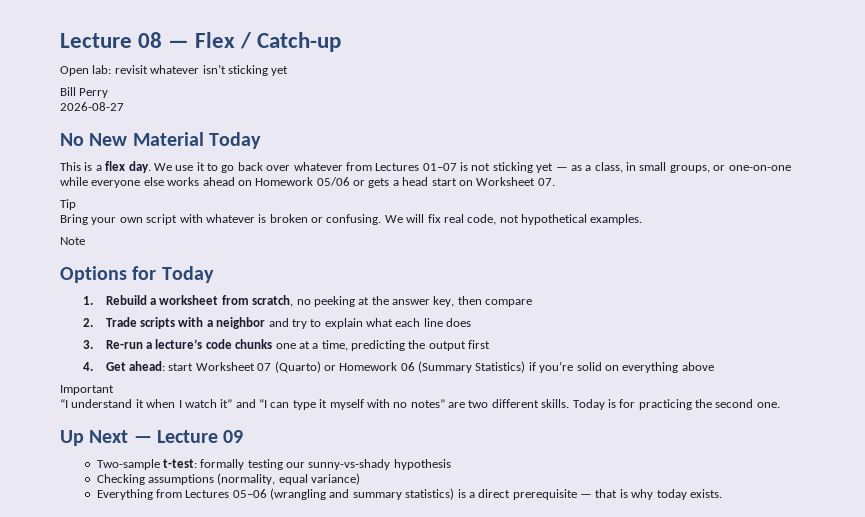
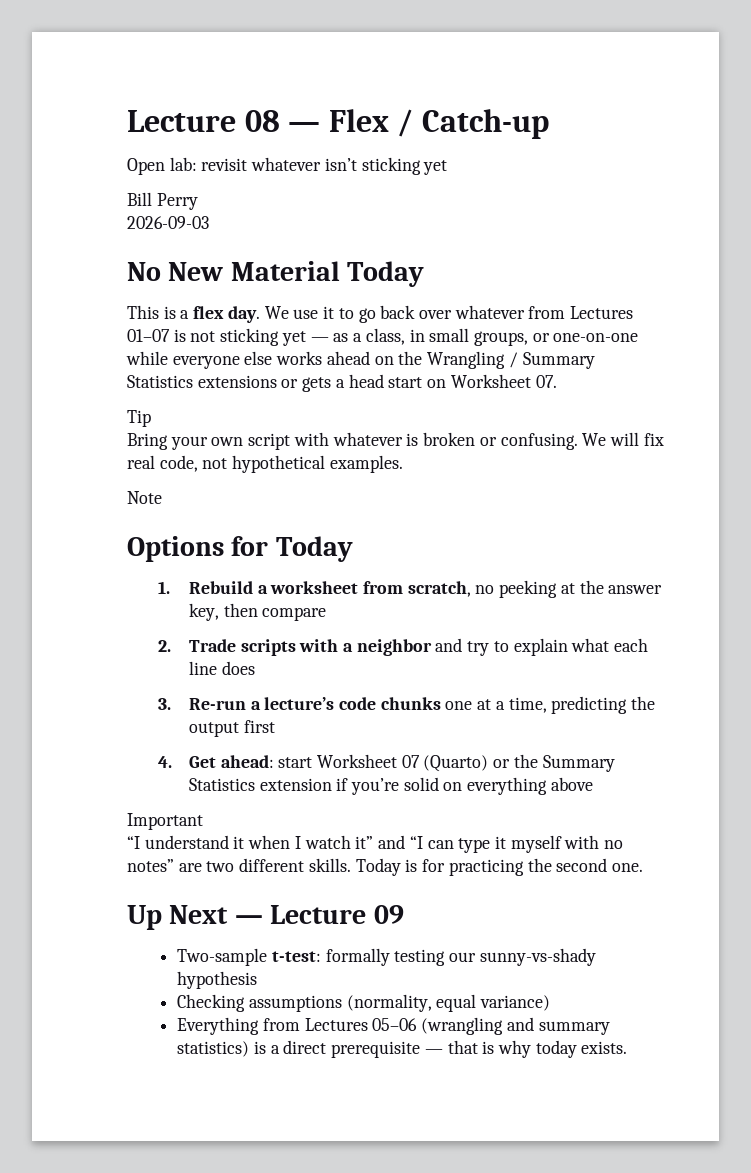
- 2026-08-27
+ 2026-09-03
- We use it to go back over whatever from Lectures 01–07 is not sticking yet — as a class, in small groups, or one-on-one while everyone else works ahead on Homework 05/06 or gets a head start on Worksheet 07.
+ We use it to go back over whatever from Lectures 01–07 is not sticking yet — as a class, in small groups, or one-on-one while everyone else works ahead on the Wrangling / Summary Statistics extensions or gets a head start on Worksheet 07.
- 4. Get ahead: start Worksheet 07 (Quarto) or Homework 06 (Summary Statistics) if you’re solid on everything above
+ 4. Get ahead: start Worksheet 07 (Quarto) or the Summary Statistics extension if you’re solid on everything above

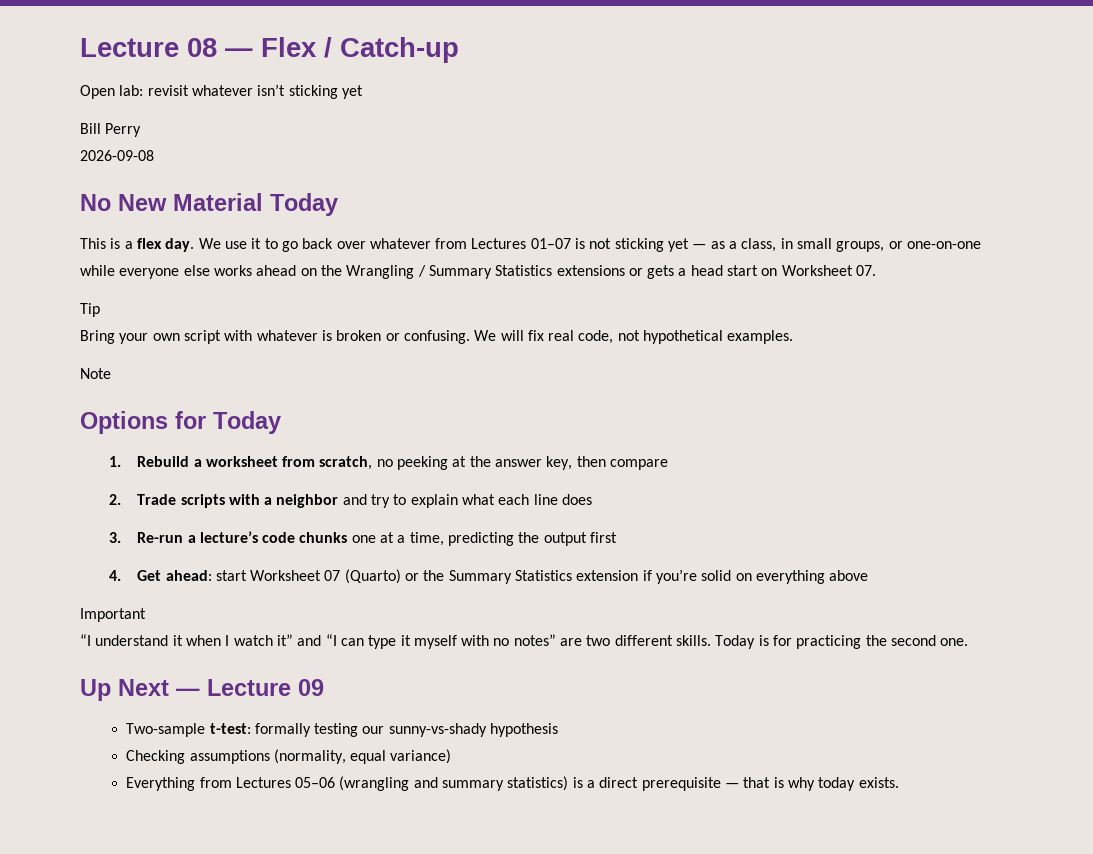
- 2026-09-03
+ 2026-09-08

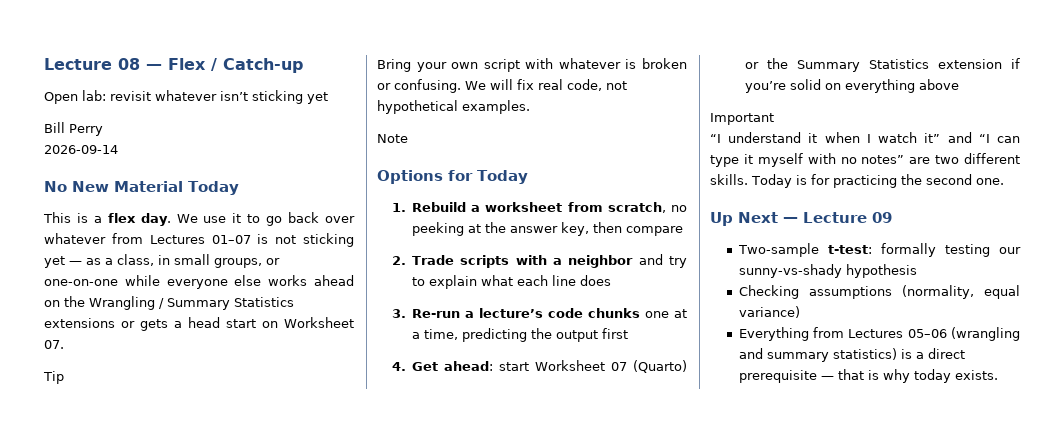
- 2026-09-08
+ 2026-09-14

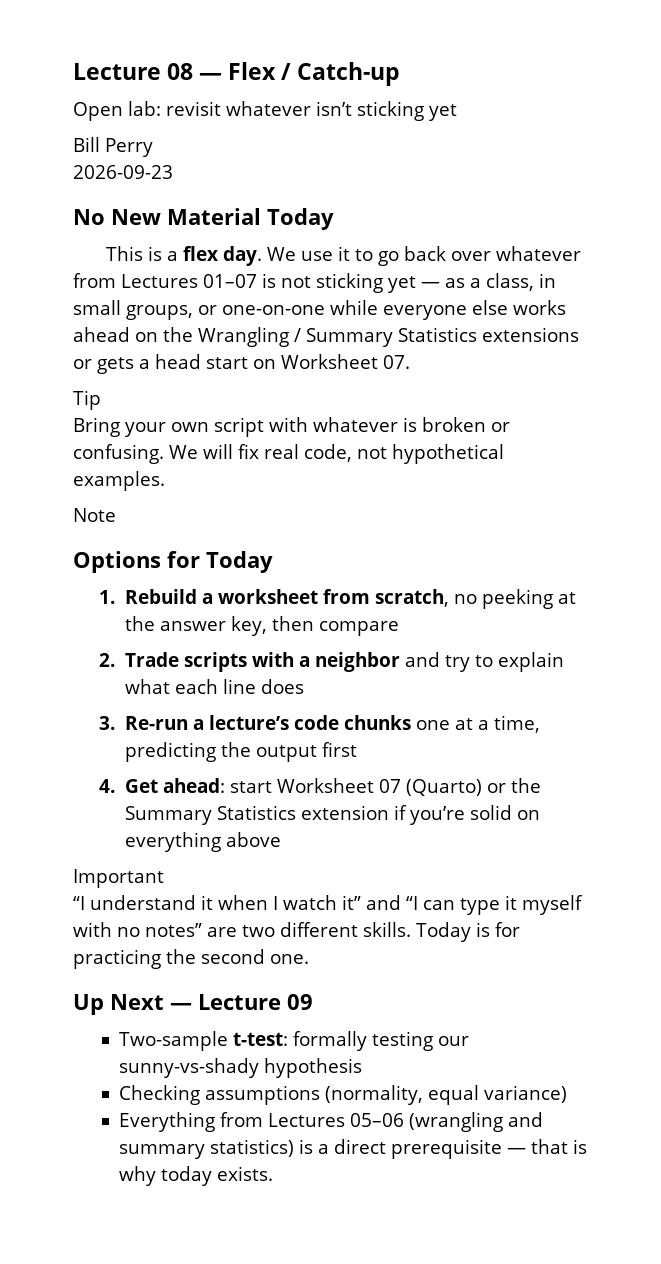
- 2026-09-14
+ 2026-09-23

